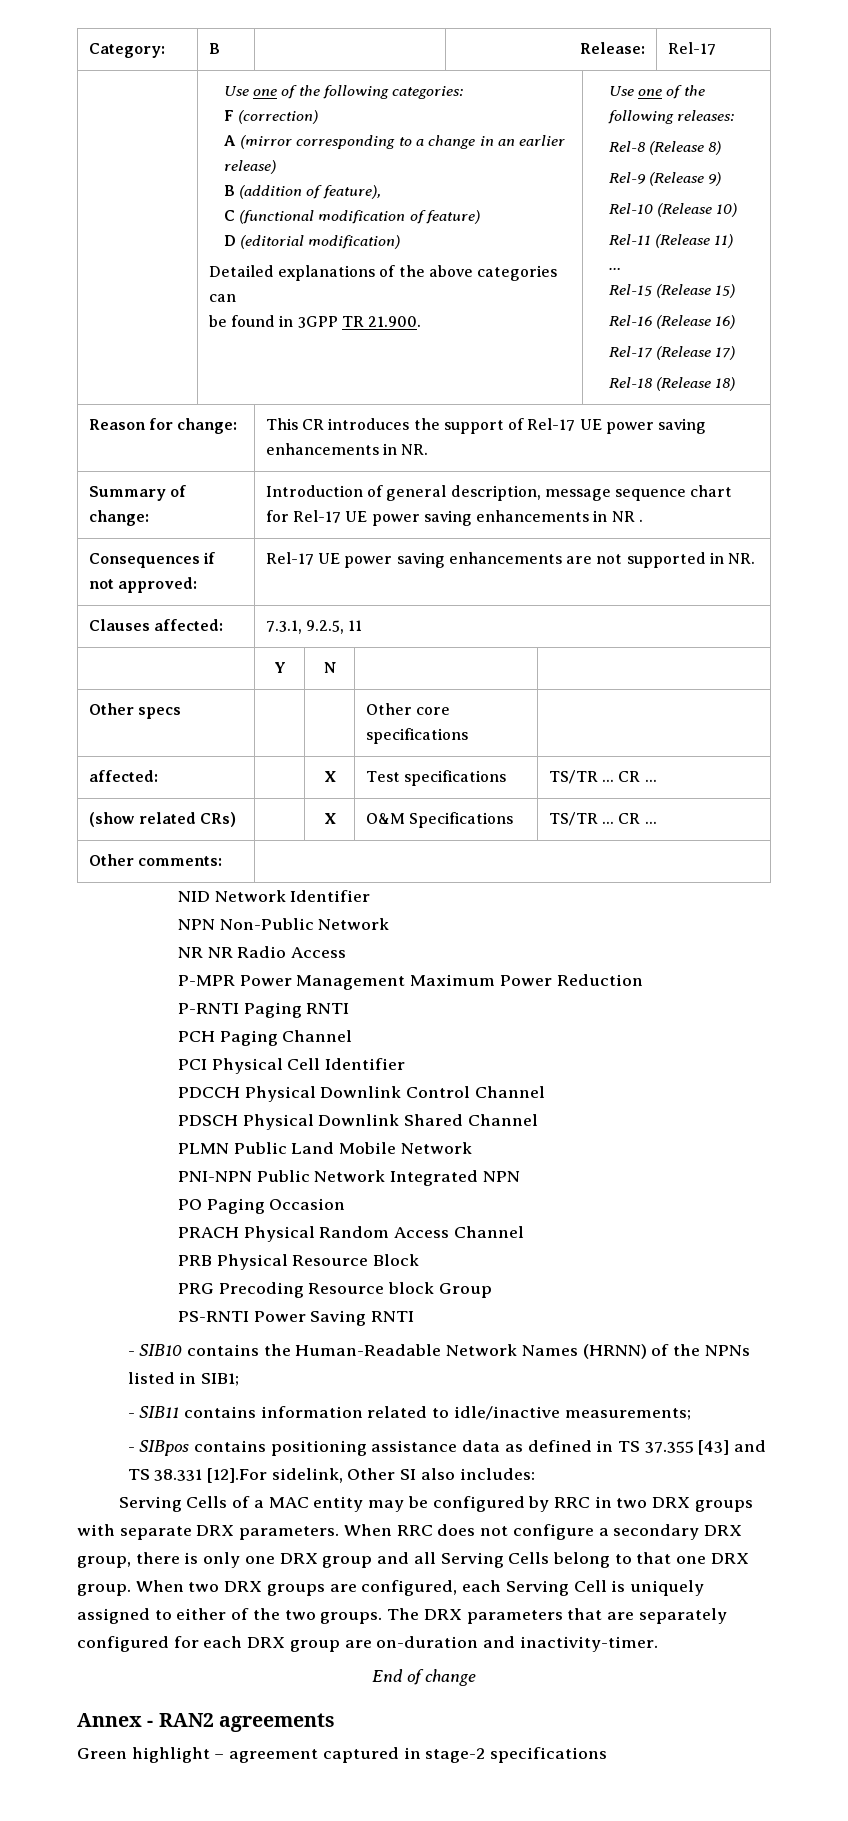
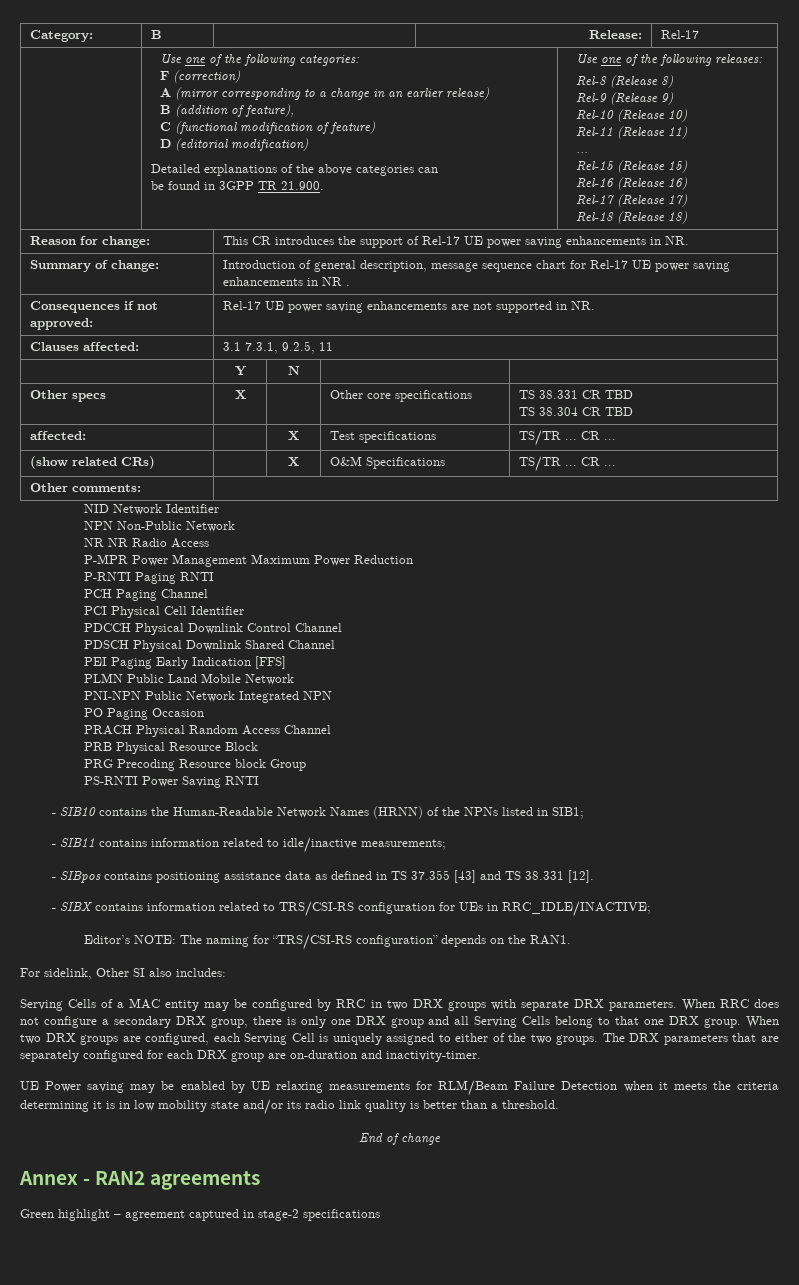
- Clauses affected: | 7.3.1, 9.2.5, 11
+ Clauses affected: | 3.1 7.3.1, 9.2.5, 11
- Other specs | | | Other core specifications |
+ Other specs | X | | Other core specifications | TS 38.331 CR TBD
+ TS 38.304 CR TBD
+ PEI Paging Early Indication [FFS]
- - SIBpos contains positioning assistance data as defined in TS 37.355 [43] and TS 38.331 [12].For sidelink, Other SI also includes:
+ - SIBpos contains positioning assistance data as defined in TS 37.355 [43] and TS 38.331 [12].
+ - SIBX contains information related to TRS/CSI-RS configuration for UEs in RRC_IDLE/INACTIVE;
+ Editor’s NOTE: The naming for “TRS/CSI-RS configuration” depends on the RAN1.
+ For sidelink, Other SI also includes:
+ UE Power saving may be enabled by UE relaxing measurements for RLM/Beam Failure Detection when it meets the criteria determining it is in low mobility state and/or its radio link quality is better than a threshold.

